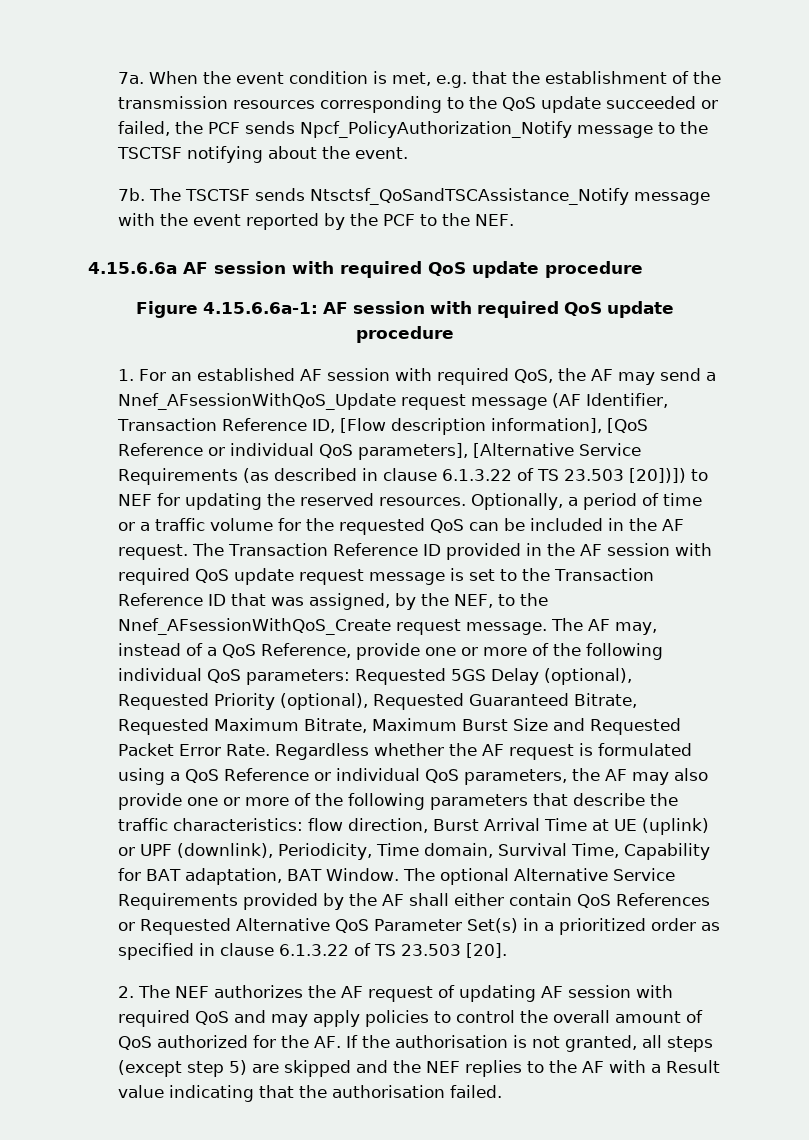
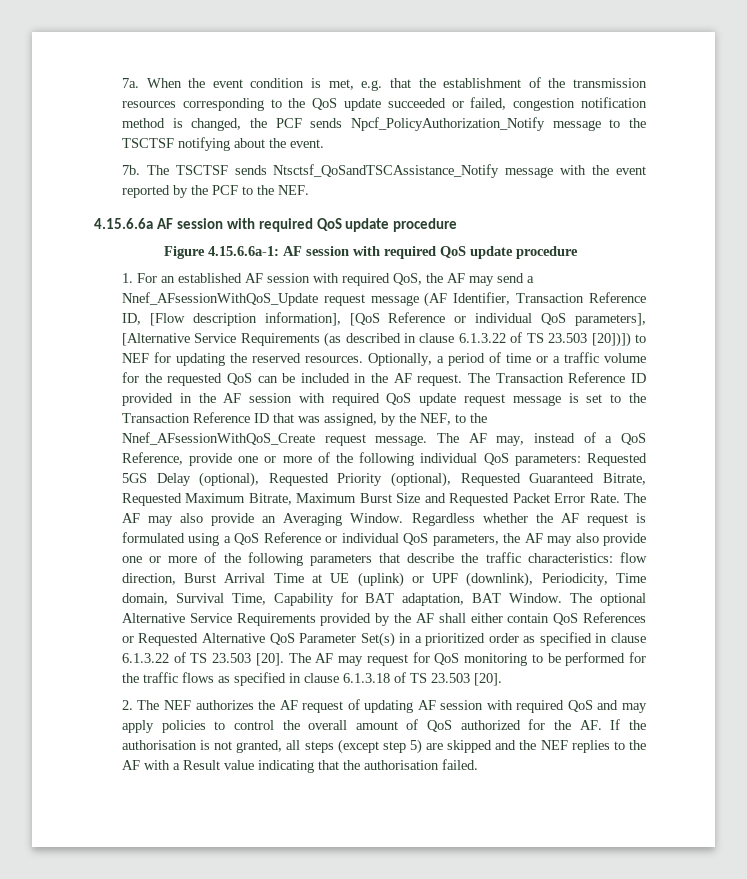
- When the event condition is met, e.g. that the establishment of the transmission resources corresponding to the QoS update succeeded or failed, the PCF sends Npcf_PolicyAuthorization_Notify message to the TSCTSF notifying about the event.
+ When the event condition is met, e.g. that the establishment of the transmission resources corresponding to the QoS update succeeded or failed, congestion notification method is changed, the PCF sends Npcf_PolicyAuthorization_Notify message to the TSCTSF notifying about the event.
+ The AF may also provide an Averaging Window.
+ The AF may request for QoS monitoring to be performed for the traffic flows as specified in clause 6.1.3.18 of TS 23.503 [20].

